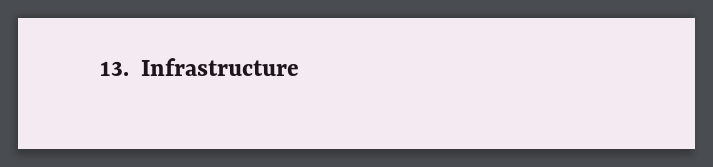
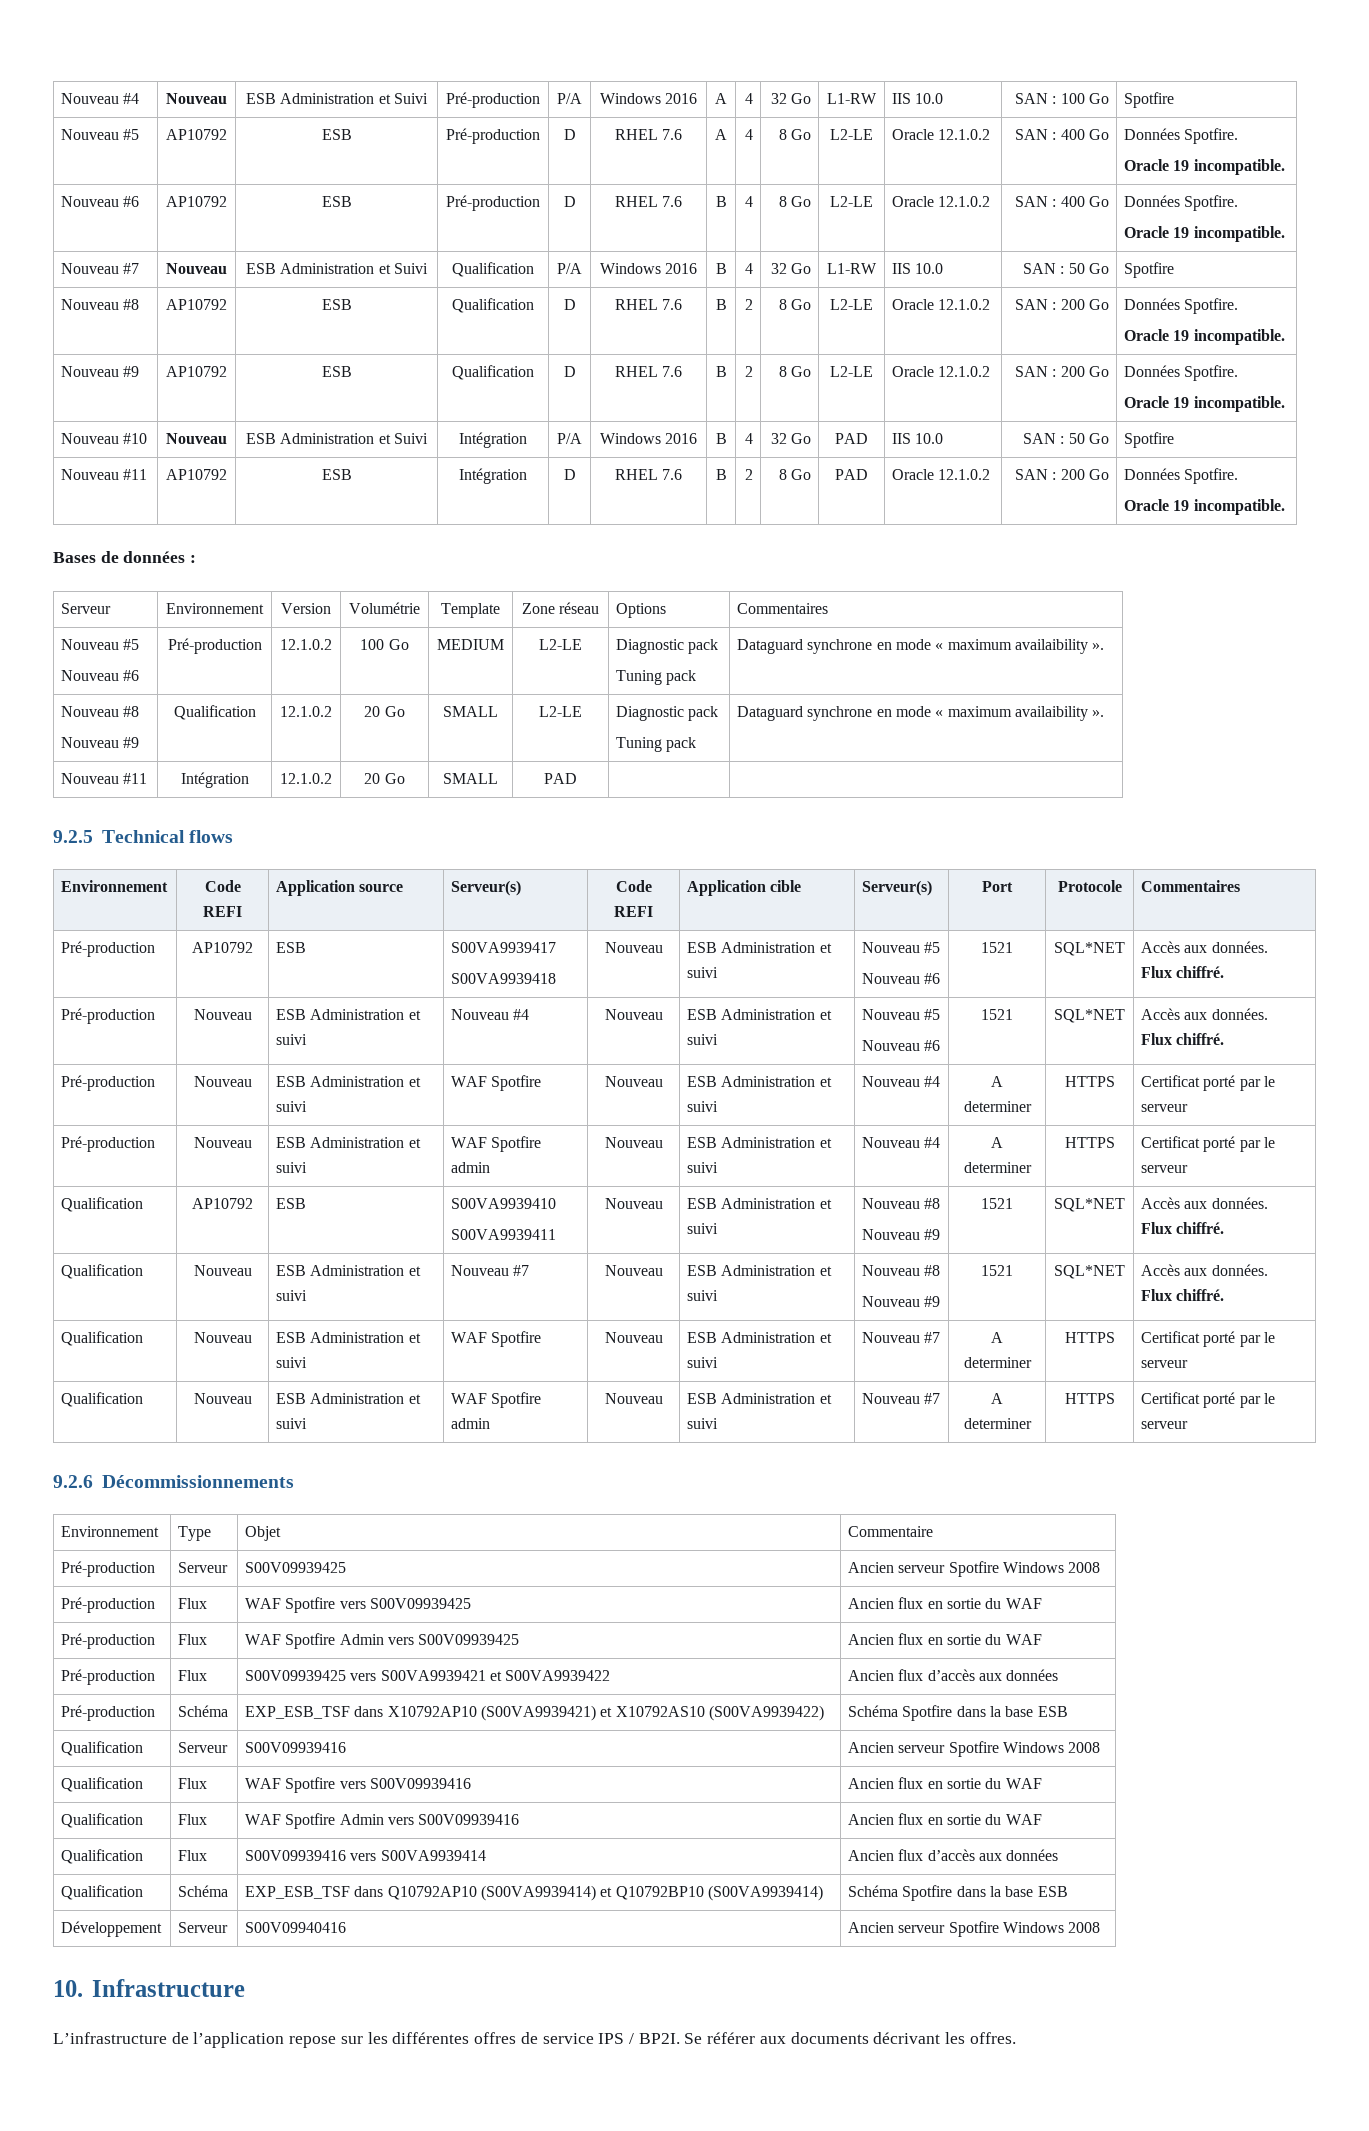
- 13. Infrastructure
+ Nouveau #4 | Nouveau | ESB Administration et Suivi | Pré-production | P/A | Windows 2016 | A | 4 | 32 Go | L1-RW | IIS 10.0 | SAN : 100 Go | Spotfire
+ Nouveau #5 | AP10792 | ESB | Pré-production | D | RHEL 7.6 | A | 4 | 8 Go | L2-LE | Oracle 12.1.0.2 | SAN : 400 Go | Données Spotfire.
+ Oracle 19 incompatible.
+ Nouveau #6 | AP10792 | ESB | Pré-production | D | RHEL 7.6 | B | 4 | 8 Go | L2-LE | Oracle 12.1.0.2 | SAN : 400 Go | Données Spotfire.
+ Oracle 19 incompatible.
+ Nouveau #7 | Nouveau | ESB Administration et Suivi | Qualification | P/A | Windows 2016 | B | 4 | 32 Go | L1-RW | IIS 10.0 | SAN : 50 Go | Spotfire
+ Nouveau #8 | AP10792 | ESB | Qualification | D | RHEL 7.6 | B | 2 | 8 Go | L2-LE | Oracle 12.1.0.2 | SAN : 200 Go | Données Spotfire.
+ Oracle 19 incompatible.
+ Nouveau #9 | AP10792 | ESB | Qualification | D | RHEL 7.6 | B | 2 | 8 Go | L2-LE | Oracle 12.1.0.2 | SAN : 200 Go | Données Spotfire.
+ Oracle 19 incompatible.
+ Nouveau #10 | Nouveau | ESB Administration et Suivi | Intégration | P/A | Windows 2016 | B | 4 | 32 Go | PAD | IIS 10.0 | SAN : 50 Go | Spotfire
+ Nouveau #11 | AP10792 | ESB | Intégration | D | RHEL 7.6 | B | 2 | 8 Go | PAD | Oracle 12.1.0.2 | SAN : 200 Go | Données Spotfire.
+ Oracle 19 incompatible.
+ Bases de données :
+ Serveur | Environnement | Version | Volumétrie | Template | Zone réseau | Options | Commentaires
+ Nouveau #5
+ Nouveau #6 | Pré-production | 12.1.0.2 | 100 Go | MEDIUM | L2-LE | Diagnostic pack
+ Tuning pack | Dataguard synchrone en mode « maximum availaibility ».
+ Nouveau #8
+ Nouveau #9 | Qualification | 12.1.0.2 | 20 Go | SMALL | L2-LE | Diagnostic pack
+ Tuning pack | Dataguard synchrone en mode « maximum availaibility ».
+ Nouveau #11 | Intégration | 12.1.0.2 | 20 Go | SMALL | PAD | |
+ 9.2.5 Technical flows
+ Environnement | Code REFI | Application source | Serveur(s) | Code REFI | Application cible | Serveur(s) | Port | Protocole | Commentaires
+ Pré-production | AP10792 | ESB | S00VA9939417
+ S00VA9939418 | Nouveau | ESB Administration et suivi | Nouveau #5
+ Nouveau #6 | 1521 | SQL*NET | Accès aux données.
+ Flux chiffré.
+ Pré-production | Nouveau | ESB Administration et suivi | Nouveau #4 | Nouveau | ESB Administration et suivi | Nouveau #5
+ Nouveau #6 | 1521 | SQL*NET | Accès aux données.
+ Flux chiffré.
+ Pré-production | Nouveau | ESB Administration et suivi | WAF Spotfire | Nouveau | ESB Administration et suivi | Nouveau #4 | A determiner | HTTPS | Certificat porté par le serveur
+ Pré-production | Nouveau | ESB Administration et suivi | WAF Spotfire admin | Nouveau | ESB Administration et suivi | Nouveau #4 | A determiner | HTTPS | Certificat porté par le serveur
+ Qualification | AP10792 | ESB | S00VA9939410
+ S00VA9939411 | Nouveau | ESB Administration et suivi | Nouveau #8
+ Nouveau #9 | 1521 | SQL*NET | Accès aux données.
+ Flux chiffré.
+ Qualification | Nouveau | ESB Administration et suivi | Nouveau #7 | Nouveau | ESB Administration et suivi | Nouveau #8
+ Nouveau #9 | 1521 | SQL*NET | Accès aux données.
+ Flux chiffré.
+ Qualification | Nouveau | ESB Administration et suivi | WAF Spotfire | Nouveau | ESB Administration et suivi | Nouveau #7 | A determiner | HTTPS | Certificat porté par le serveur
+ Qualification | Nouveau | ESB Administration et suivi | WAF Spotfire admin | Nouveau | ESB Administration et suivi | Nouveau #7 | A determiner | HTTPS | Certificat porté par le serveur
+ 9.2.6 Décommissionnements
+ Environnement | Type | Objet | Commentaire
+ Pré-production | Serveur | S00V09939425 | Ancien serveur Spotfire Windows 2008
+ Pré-production | Flux | WAF Spotfire vers S00V09939425 | Ancien flux en sortie du WAF
+ Pré-production | Flux | WAF Spotfire Admin vers S00V09939425 | Ancien flux en sortie du WAF
+ Pré-production | Flux | S00V09939425 vers S00VA9939421 et S00VA9939422 | Ancien flux d’accès aux données
+ Pré-production | Schéma | EXP_ESB_TSF dans X10792AP10 (S00VA9939421) et X10792AS10 (S00VA9939422) | Schéma Spotfire dans la base ESB
+ Qualification | Serveur | S00V09939416 | Ancien serveur Spotfire Windows 2008
+ Qualification | Flux | WAF Spotfire vers S00V09939416 | Ancien flux en sortie du WAF
+ Qualification | Flux | WAF Spotfire Admin vers S00V09939416 | Ancien flux en sortie du WAF
+ Qualification | Flux | S00V09939416 vers S00VA9939414 | Ancien flux d’accès aux données
+ Qualification | Schéma | EXP_ESB_TSF dans Q10792AP10 (S00VA9939414) et Q10792BP10 (S00VA9939414) | Schéma Spotfire dans la base ESB
+ Développement | Serveur | S00V09940416 | Ancien serveur Spotfire Windows 2008
+ 10. Infrastructure
+ L’infrastructure de l’application repose sur les différentes offres de service IPS / BP2I. Se référer aux documents décrivant les offres.

